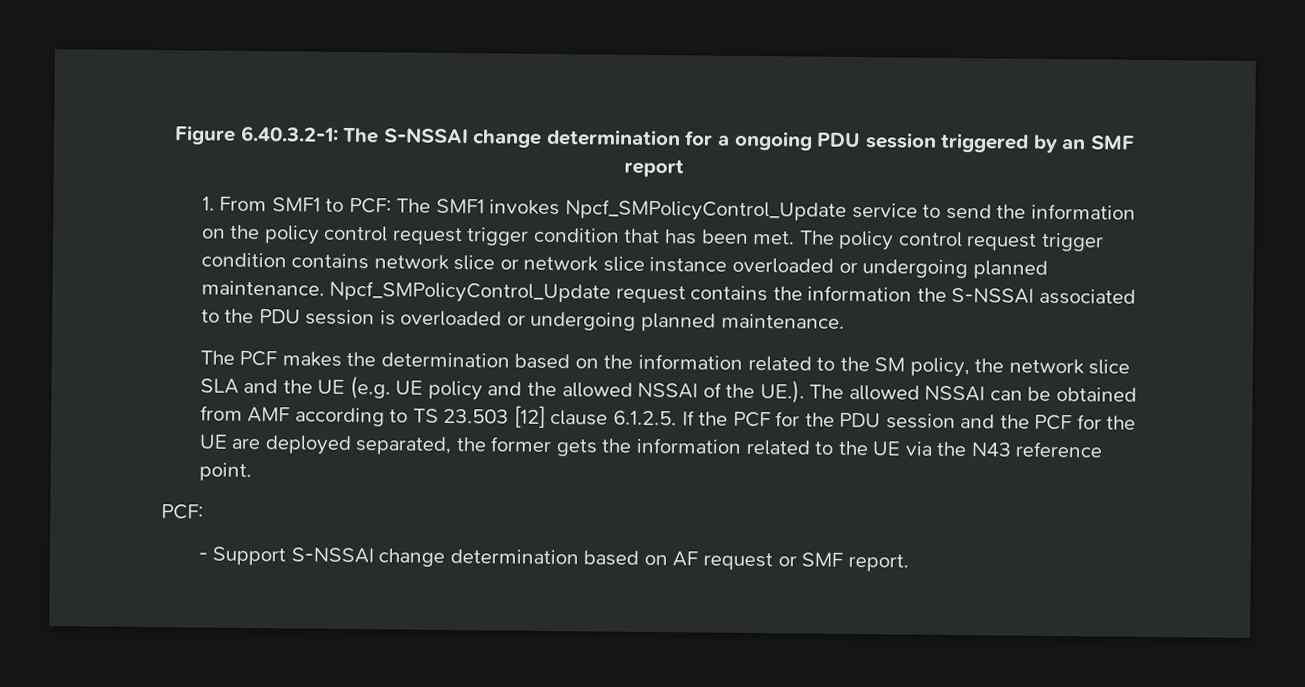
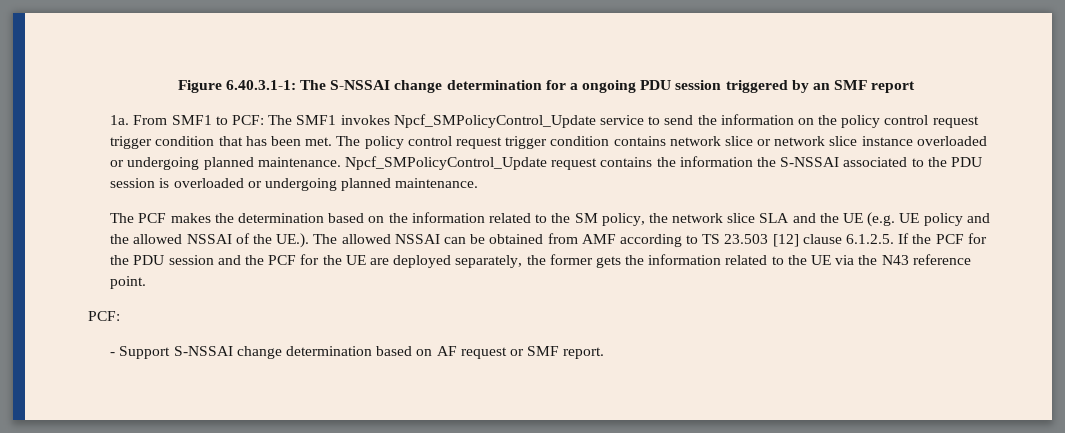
- Figure 6.40.3.2-1: The S-NSSAI change determination for a ongoing PDU session triggered by an SMF report
+ Figure 6.40.3.1-1: The S-NSSAI change determination for a ongoing PDU session triggered by an SMF report
- 1. From SMF1 to PCF: The SMF1 invokes Npcf_SMPolicyControl_Update service to send the information on the policy control request trigger condition that has been met.
+ 1a. From SMF1 to PCF: The SMF1 invokes Npcf_SMPolicyControl_Update service to send the information on the policy control request trigger condition that has been met.
- The PCF makes the determination based on the information related to the SM policy, the network slice SLA and the UE (e.g. UE policy and the allowed NSSAI of the UE.). The allowed NSSAI can be obtained from AMF according to TS 23.503 [12] clause 6.1.2.5. If the PCF for the PDU session and the PCF for the UE are deployed separated, the former gets the information related to the UE via the N43 reference point.
+ The PCF makes the determination based on the information related to the SM policy, the network slice SLA and the UE (e.g. UE policy and the allowed NSSAI of the UE.). The allowed NSSAI can be obtained from AMF according to TS 23.503 [12] clause 6.1.2.5. If the PCF for the PDU session and the PCF for the UE are deployed separately, the former gets the information related to the UE via the N43 reference point.

